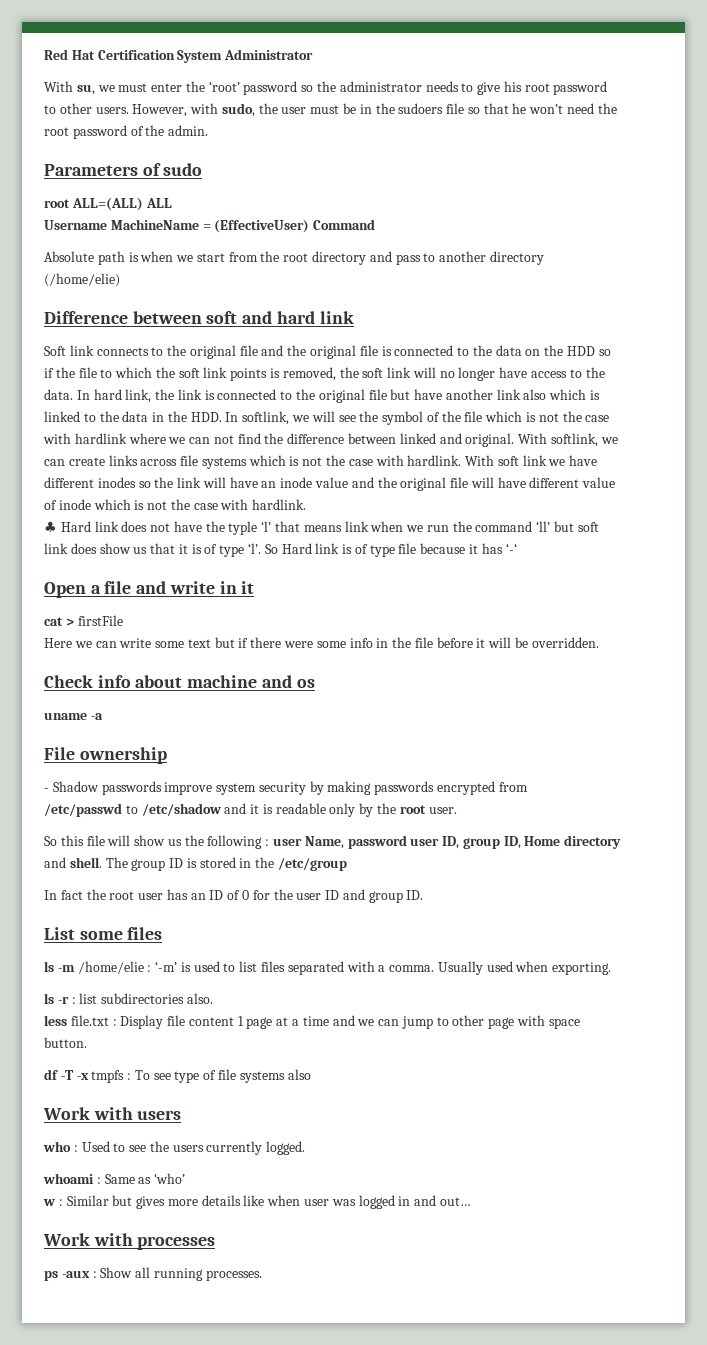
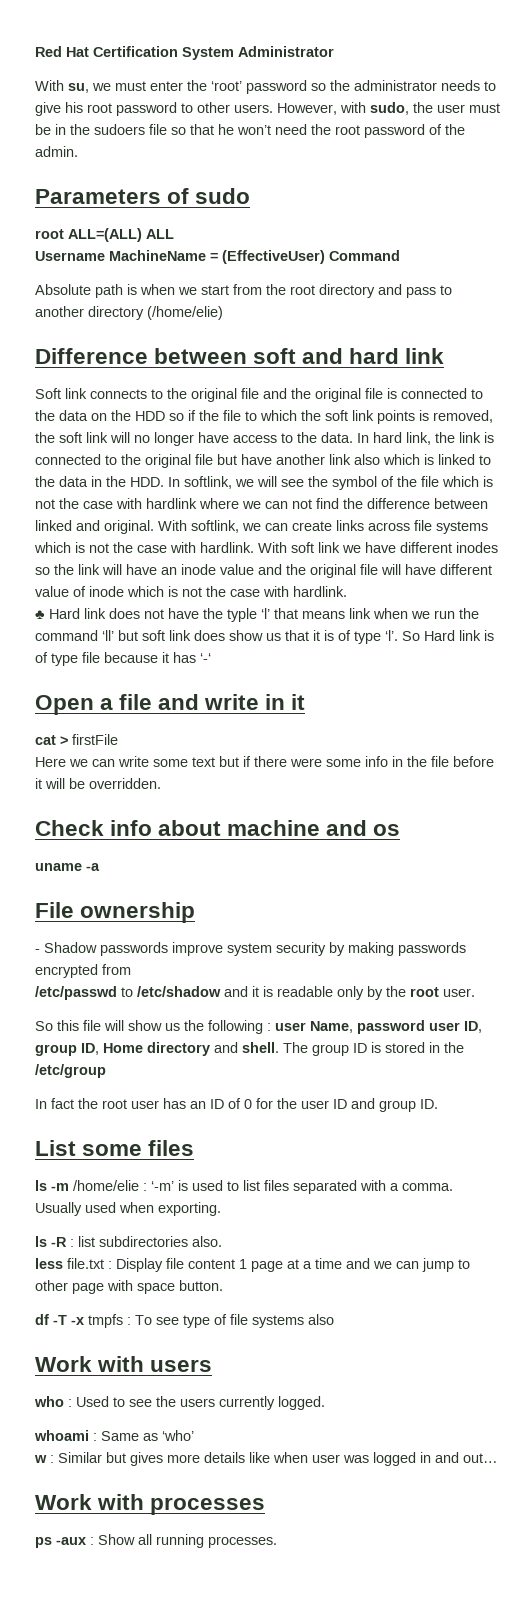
- ls -r : list subdirectories also.
+ ls -R : list subdirectories also.

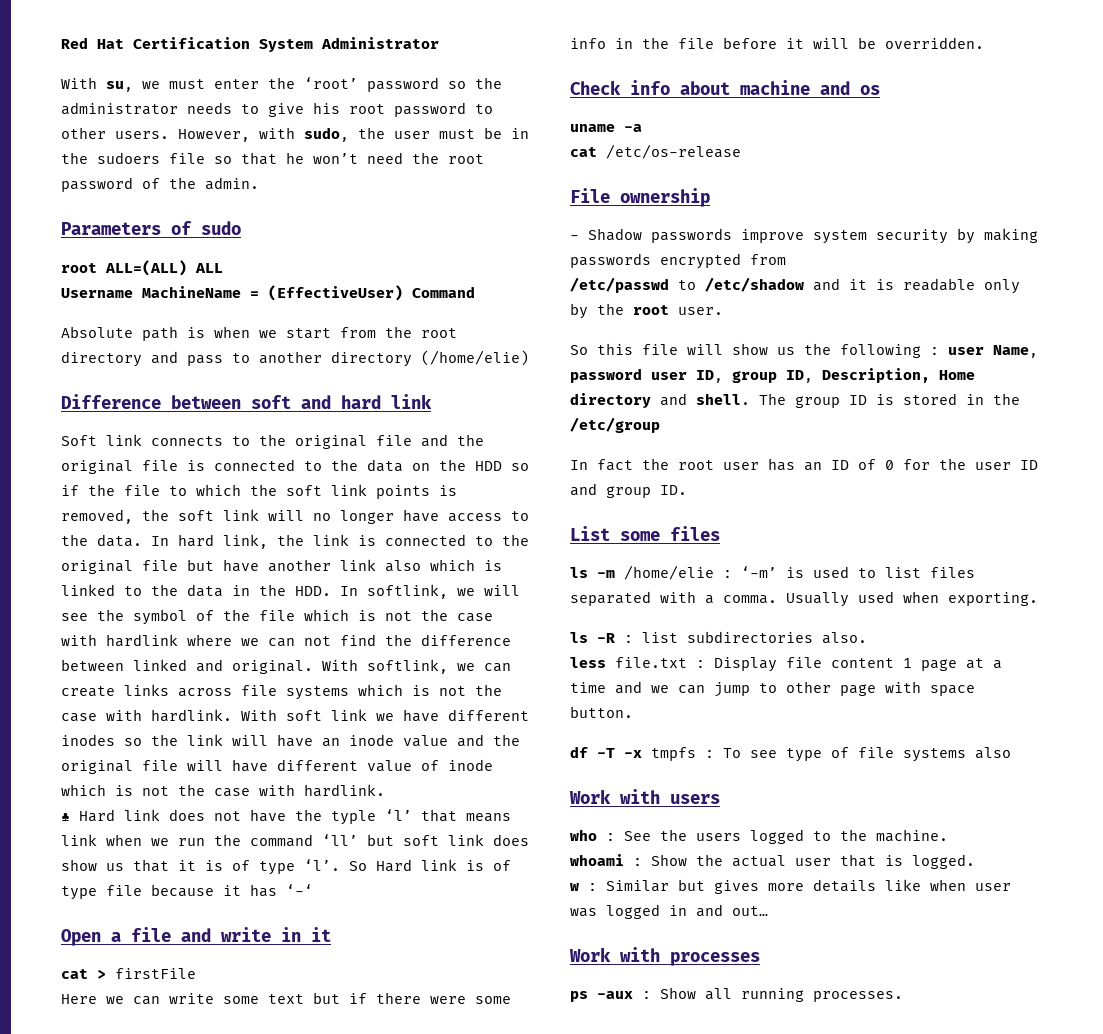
+ cat /etc/os-release
- So this file will show us the following : user Name, password user ID, group ID, Home directory and shell.
+ So this file will show us the following : user Name, password user ID, group ID, Description, Home directory and shell.
- who : Used to see the users currently logged.
- whoami : Same as ‘who’
+ who : See the users logged to the machine.
+ whoami : Show the actual user that is logged.

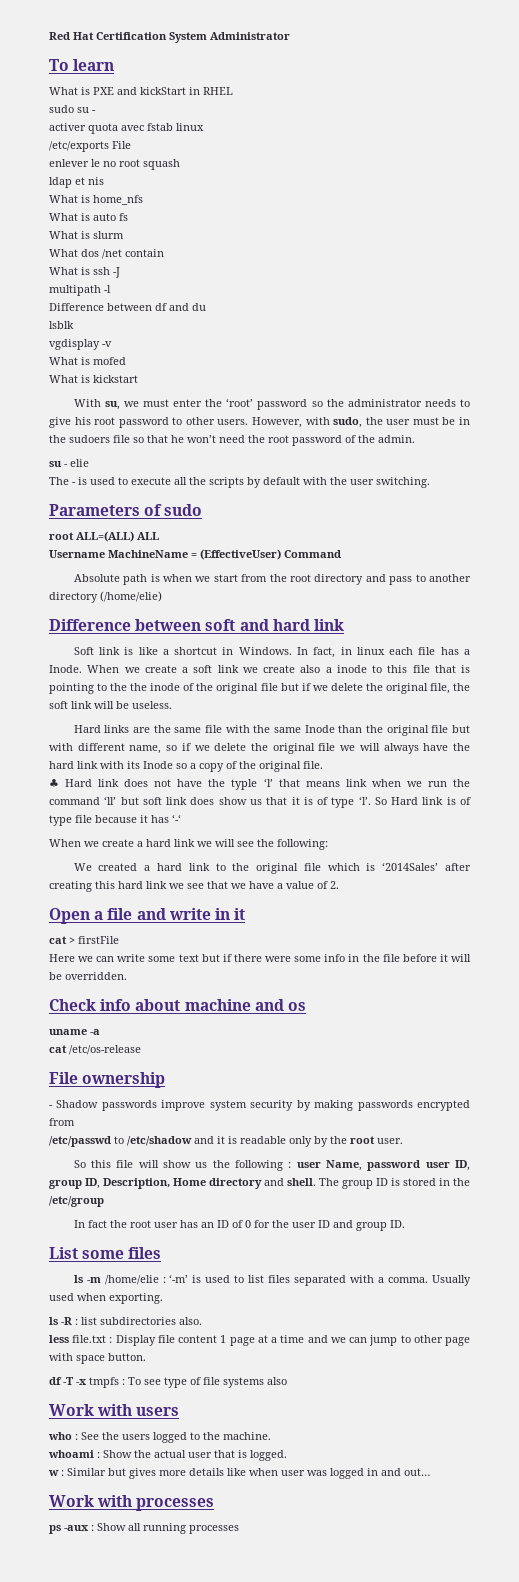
+ To learn
+ What is PXE and kickStart in RHEL
+ sudo su -
+ activer quota avec fstab linux
+ /etc/exports File
+ enlever le no root squash
+ ldap et nis
+ What is home_nfs
+ What is auto fs
+ What is slurm
+ What dos /net contain
+ What is ssh -J
+ multipath -l
+ Difference between df and du
+ lsblk
+ vgdisplay -v
+ What is mofed
+ What is kickstart
+ su - elie
+ The - is used to execute all the scripts by default with the user switching.
- Soft link connects to the original file and the original file is connected to the data on the HDD so if the file to which the soft link points is removed, the soft link will no longer have access to the data. In hard link, the link is connected to the original file but have another link also which is linked to the data in the HDD. In softlink, we will see the symbol of the file which is not the case with hardlink where we can not find the difference between linked and original. With softlink, we can create links across file systems which is not the case with hardlink. With soft link we have different inodes so the link will have an inode value and the original file will have different value of inode which is not the case with hardlink.
+ Soft link is like a shortcut in Windows. In fact, in linux each file has a Inode. When we create a soft link we create also a inode to this file that is pointing to the the inode of the original file but if we delete the original file, the soft link will be useless.
+ Hard links are the same file with the same Inode than the original file but with different name, so if we delete the original file we will always have the hard link with its Inode so a copy of the original file.
+ When we create a hard link we will see the following:
+ We created a hard link to the original file which is ‘2014Sales’ after creating this hard link we see that we have a value of 2.
- ps -aux : Show all running processes.
+ ps -aux : Show all running processes

